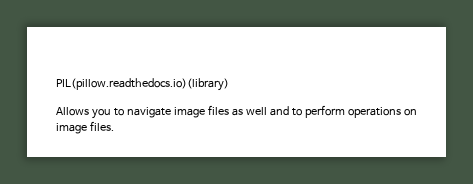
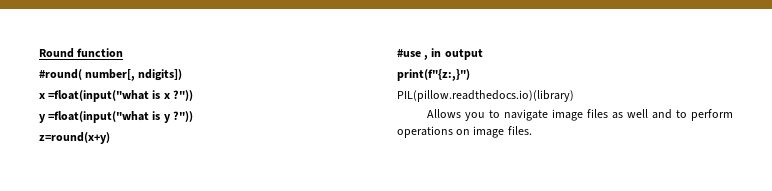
+ Round function
+ #round( number[, ndigits])
+ x =float(input("what is x ?"))
+ y =float(input("what is y ?"))
+ z=round(x+y)
+ #use , in output
+ print(f"{z:,}")

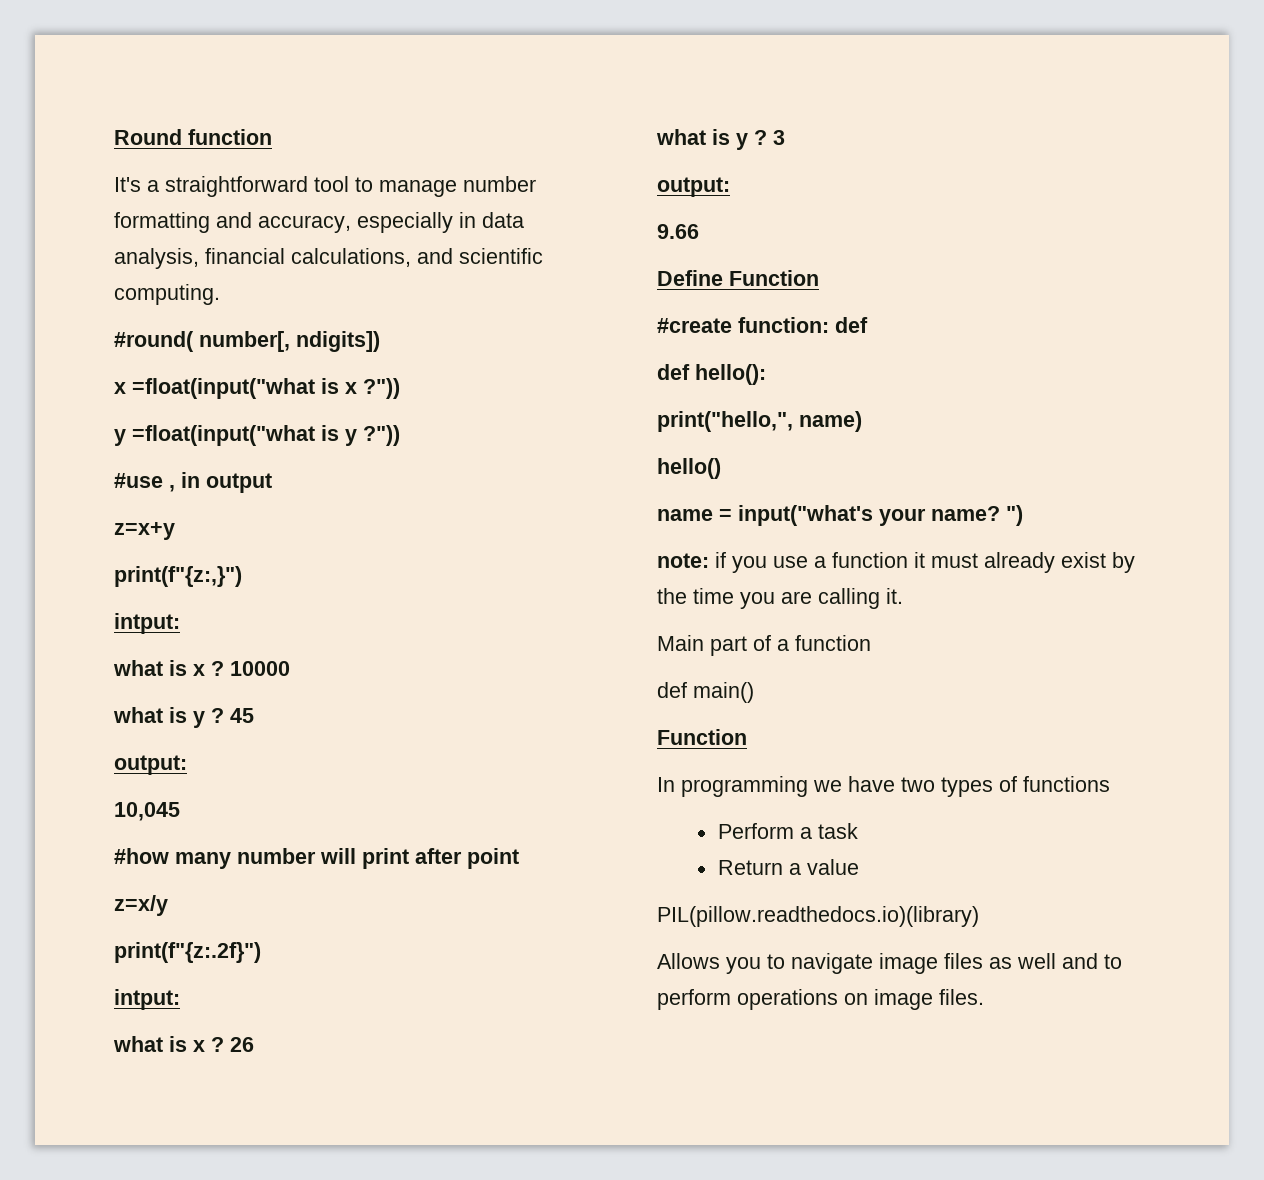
+ It's a straightforward tool to manage number formatting and accuracy, especially in data analysis, financial calculations, and scientific computing.
- z=round(x+y)
+ z=x+y
  print(f"{z:,}")
+ intput:
+ what is x ? 10000
+ what is y ? 45
+ output:
+ 10,045
+ #how many number will print after point
+ z=x/y
+ print(f"{z:.2f}")
+ intput:
+ what is x ? 26
+ what is y ? 3
+ output:
+ 9.66
+ Define Function
+ #create function: def
+ def hello():
+ print("hello,", name)
+ hello()
+ name = input("what's your name? ")
+ note: if you use a function it must already exist by the time you are calling it.
+ Main part of a function
+ def main()
+ Function
+ In programming we have two types of functions
+ Perform a task
+ Return a value

